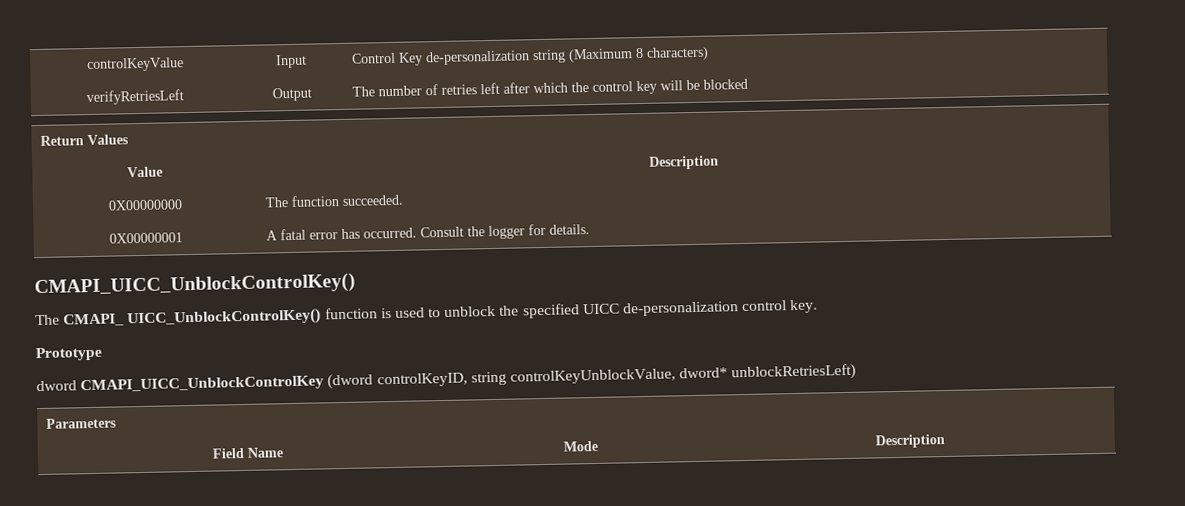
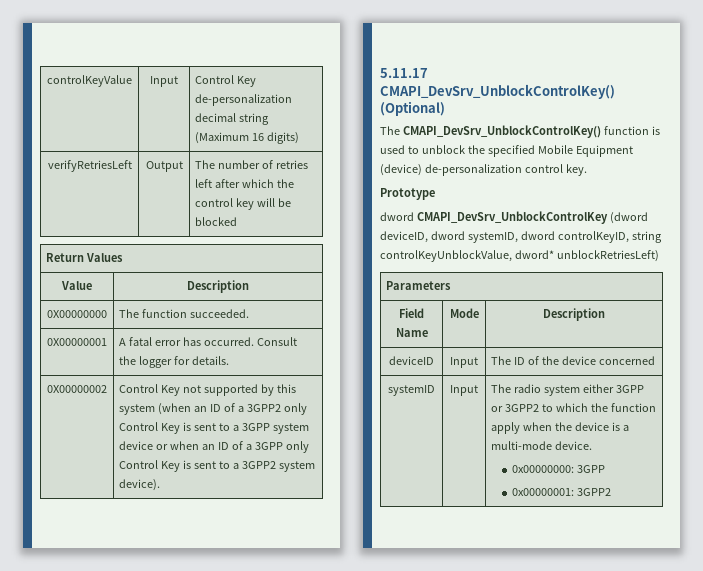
- controlKeyValue | Input | Control Key de-personalization string (Maximum 8 characters)
+ controlKeyValue | Input | Control Key de-personalization decimal string (Maximum 16 digits)
- CMAPI_UICC_UnblockControlKey()
- The CMAPI_ UICC_UnblockControlKey() function is used to unblock the specified UICC de-personalization control key.
+ 0X00000002 | Control Key not supported by this system (when an ID of a 3GPP2 only Control Key is sent to a 3GPP system device or when an ID of a 3GPP only Control Key is sent to a 3GPP2 system device).
+ 5.11.17 CMAPI_DevSrv_UnblockControlKey() (Optional)
+ The CMAPI_DevSrv_UnblockControlKey() function is used to unblock the specified Mobile Equipment (device) de-personalization control key.
- dword CMAPI_UICC_UnblockControlKey (dword controlKeyID, string controlKeyUnblockValue, dword* unblockRetriesLeft)
+ dword CMAPI_DevSrv_UnblockControlKey (dword deviceID, dword systemID, dword controlKeyID, string controlKeyUnblockValue, dword* unblockRetriesLeft)
+ deviceID | Input | The ID of the device concerned
+ systemID | Input | The radio system either 3GPP or 3GPP2 to which the function apply when the device is a multi-mode device.
+ 0x00000000: 3GPP
+ 0x00000001: 3GPP2

